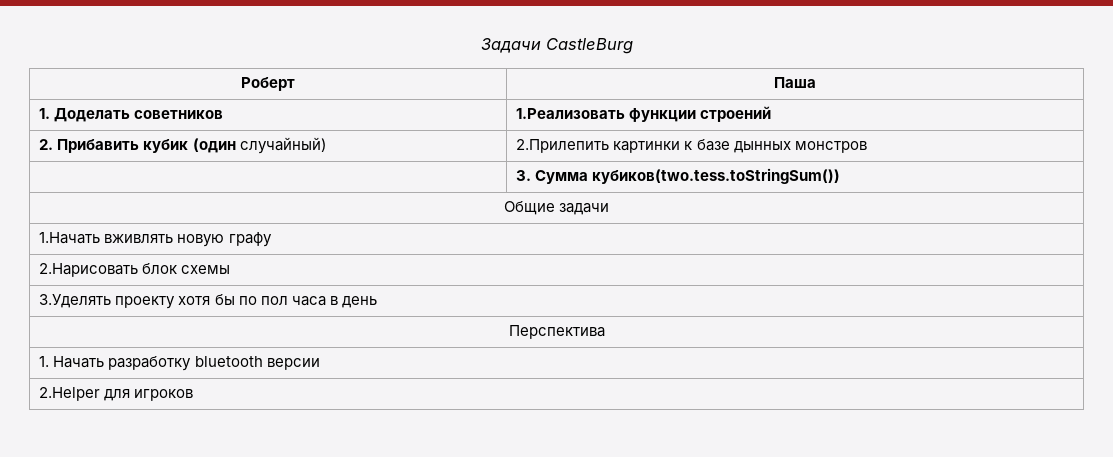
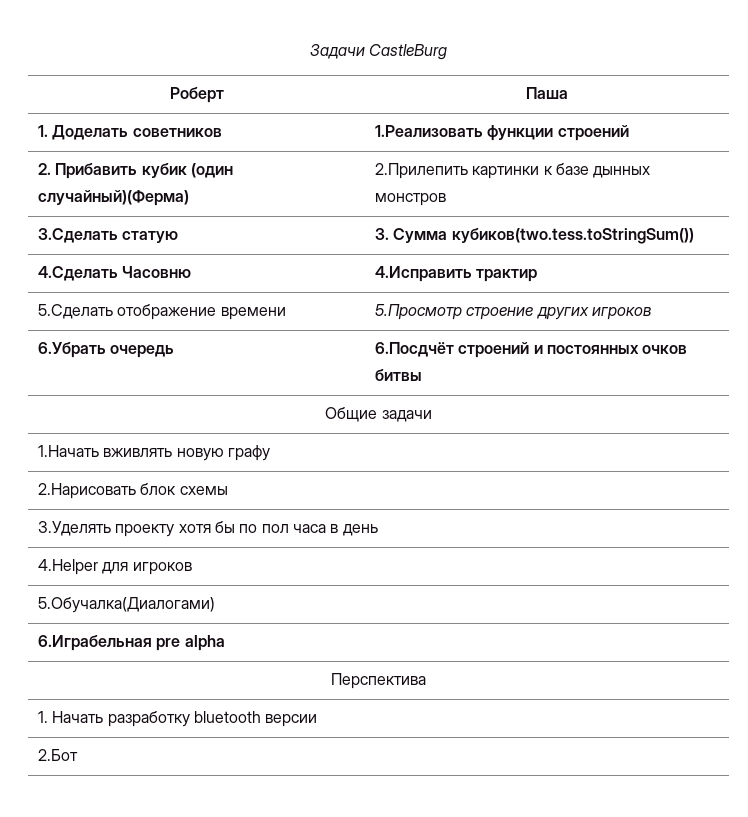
- 2. Прибавить кубик (один случайный) | 2.Прилепить картинки к базе дынных монстров
+ 2. Прибавить кубик (один случайный)(Ферма) | 2.Прилепить картинки к базе дынных монстров
- | 3. Сумма кубиков(two.tess.toStringSum())
+ 3.Сделать статую | 3. Сумма кубиков(two.tess.toStringSum())
+ 4.Сделать Часовню | 4.Исправить трактир
+ 5.Сделать отображение времени | 5.Просмотр строение других игроков
+ 6.Убрать очередь | 6.Посдчёт строений и постоянных очков битвы
+ 4.Helper для игроков
+ 5.Обучалка(Диалогами)
+ 6.Играбельная pre alpha
- 2.Helper для игроков
+ 2.Бот

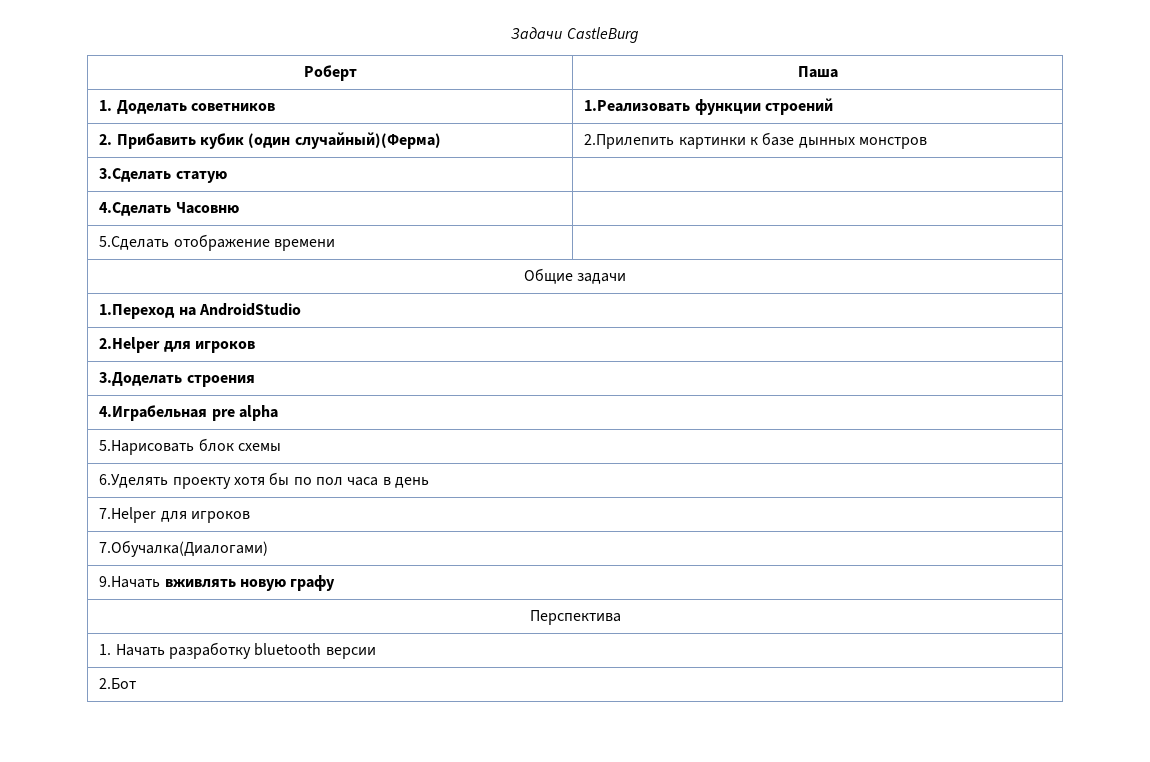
- 3.Сделать статую | 3. Сумма кубиков(two.tess.toStringSum())
+ 3.Сделать статую |
- 4.Сделать Часовню | 4.Исправить трактир
+ 4.Сделать Часовню |
- 5.Сделать отображение времени | 5.Просмотр строение других игроков
- 6.Убрать очередь | 6.Посдчёт строений и постоянных очков битвы
+ 5.Сделать отображение времени |
  Общие задачи
- 1.Начать вживлять новую графу
- 2.Нарисовать блок схемы
+ 1.Переход на AndroidStudio
+ 2.Helper для игроков
+ 3.Доделать строения
+ 4.Играбельная pre alpha
+ 5.Нарисовать блок схемы
- 3.Уделять проекту хотя бы по пол часа в день
+ 6.Уделять проекту хотя бы по пол часа в день
- 4.Helper для игроков
- 5.Обучалка(Диалогами)
- 6.Играбельная pre alpha
+ 7.Helper для игроков
+ 7.Обучалка(Диалогами)
+ 9.Начать вживлять новую графу

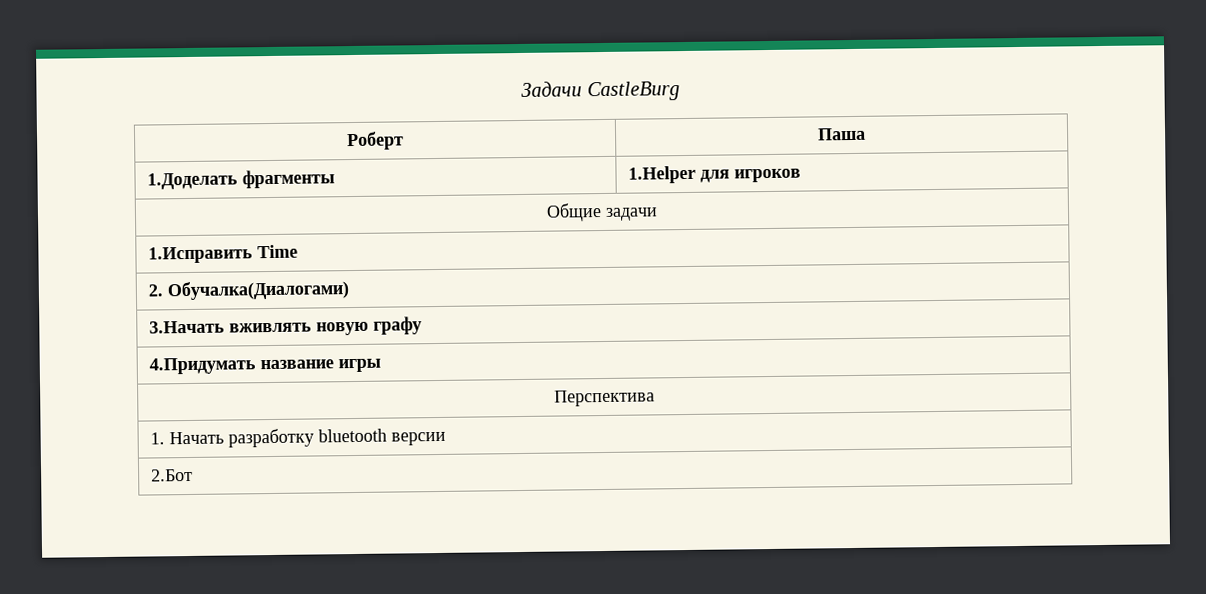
- 1. Доделать советников | 1.Реализовать функции строений
- 2. Прибавить кубик (один случайный)(Ферма) | 2.Прилепить картинки к базе дынных монстров
- 3.Сделать статую |
- 4.Сделать Часовню |
- 5.Сделать отображение времени |
+ 1.Доделать фрагменты | 1.Helper для игроков
  Общие задачи
- 1.Переход на AndroidStudio
- 2.Helper для игроков
- 3.Доделать строения
- 4.Играбельная pre alpha
- 5.Нарисовать блок схемы
- 6.Уделять проекту хотя бы по пол часа в день
- 7.Helper для игроков
- 7.Обучалка(Диалогами)
- 9.Начать вживлять новую графу
+ 1.Исправить Time
+ 2. Обучалка(Диалогами)
+ 3.Начать вживлять новую графу
+ 4.Придумать название игры

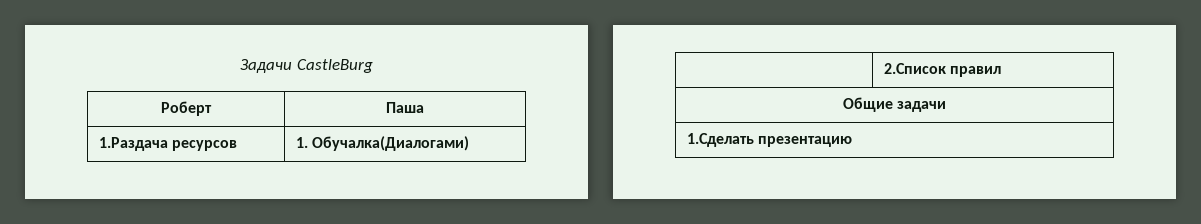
- 1.Доделать фрагменты | 1.Helper для игроков
+ 1.Раздача ресурсов | 1. Обучалка(Диалогами)
+ | 2.Список правил
  Общие задачи
- 1.Исправить Time
- 2. Обучалка(Диалогами)
- 3.Начать вживлять новую графу
- 4.Придумать название игры
- Перспектива
- 1. Начать разработку bluetooth версии
- 2.Бот
+ 1.Сделать презентацию

